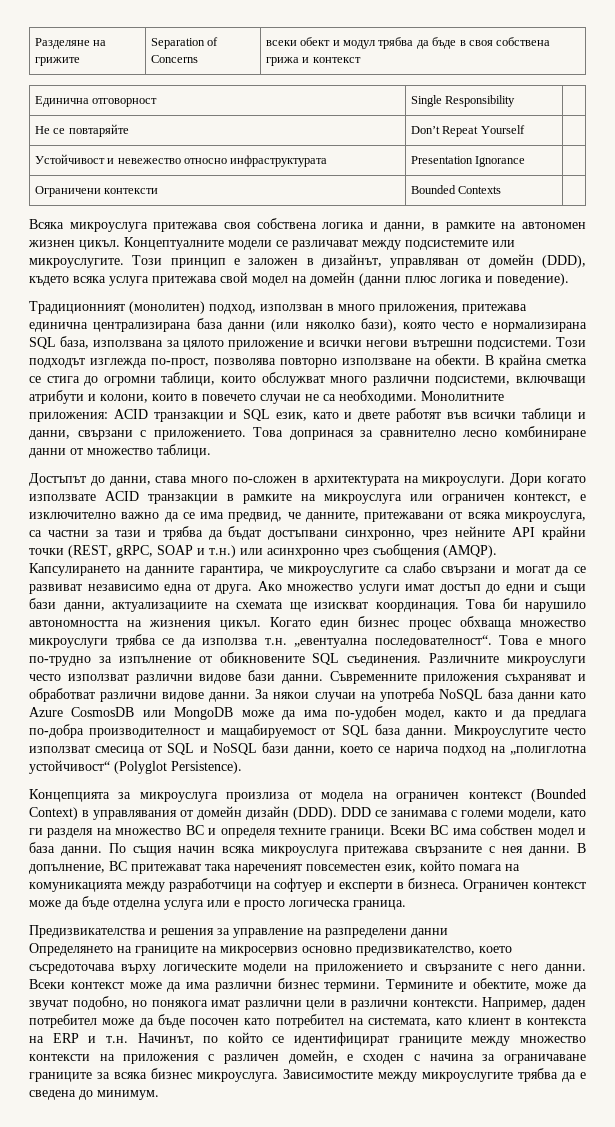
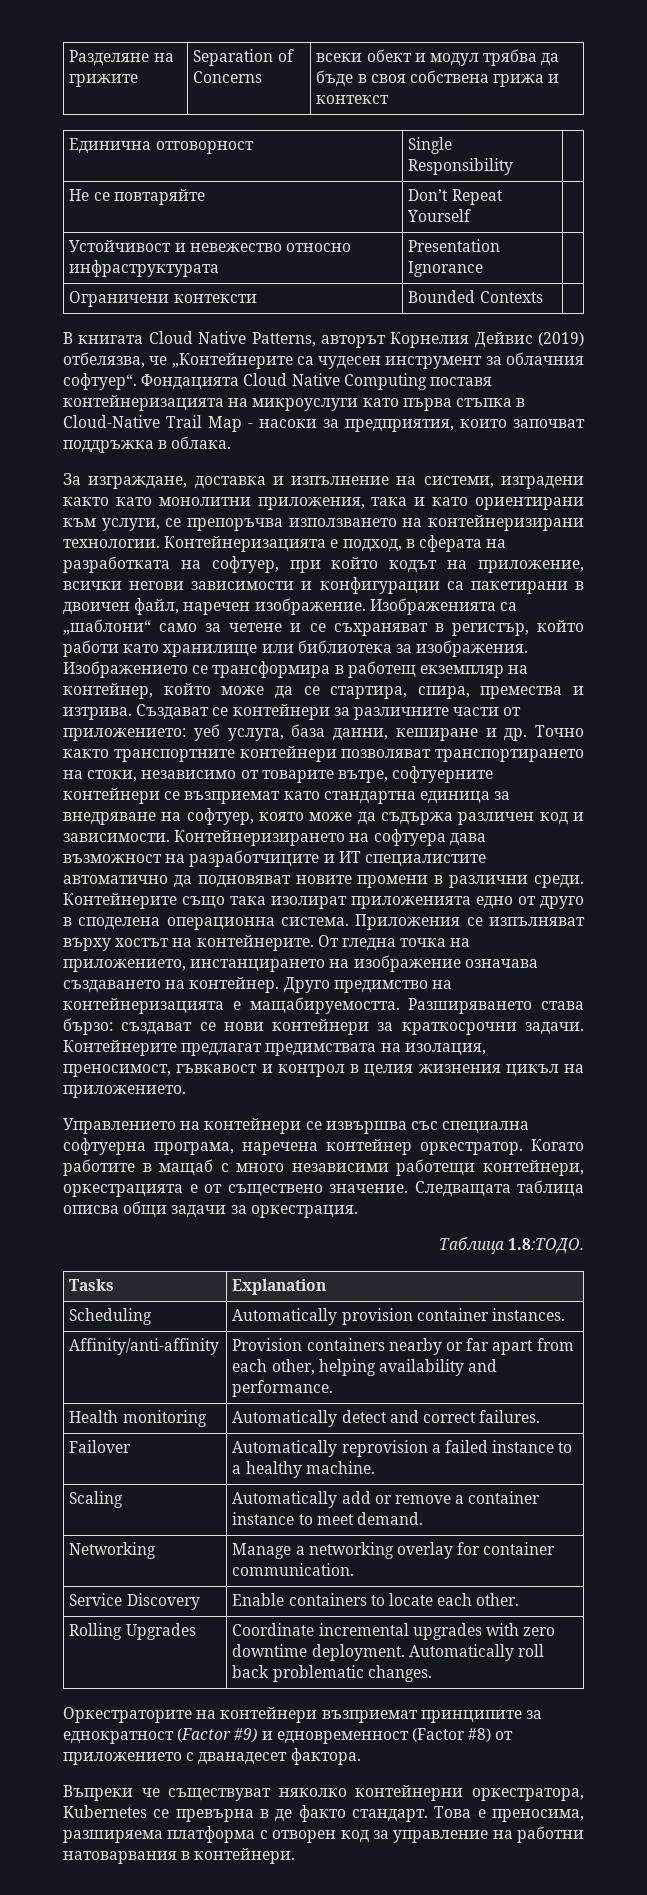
- Всяка микроуслуга притежава своя собствена логика и данни, в рамките на автономен жизнен цикъл. Концептуалните модели се различават между подсистемите или микроуслугите. Този принцип е заложен в дизайнът, управляван от домейн (DDD), където всяка услуга притежава свой модел на домейн (данни плюс логика и поведение).
- Традиционният (монолитен) подход, използван в много приложения, притежава единична централизирана база данни (или няколко бази), която често е нормализирана SQL база, използвана за цялото приложение и всички негови вътрешни подсистеми. Този подходът изглежда по-прост, позволява повторно използване на обекти. В крайна сметка се стига до огромни таблици, които обслужват много различни подсистеми, включващи атрибути и колони, които в повечето случаи не са необходими. Монолитните приложения: ACID транзакции и SQL език, като и двете работят във всички таблици и данни, свързани с приложението. Това допринася за сравнително лесно комбиниране данни от множество таблици.
- Достъпът до данни, става много по-сложен в архитектурата на микроуслуги. Дори когато използвате ACID транзакции в рамките на микроуслуга или ограничен контекст, е изключително важно да се има предвид, че данните, притежавани от всяка микроуслуга, са частни за тази и трябва да бъдат достъпвани синхронно, чрез нейните API крайни точки (REST, gRPC, SOAP и т.н.) или асинхронно чрез съобщения (AMQP). Капсулирането на данните гарантира, че микроуслугите са слабо свързани и могат да се развиват независимо една от друга. Ако множество услуги имат достъп до едни и същи бази данни, актуализациите на схемата ще изискват координация. Това би нарушило автономността на жизнения цикъл. Когато един бизнес процес обхваща множество микроуслуги трябва се да използва т.н. „евентуална последователност“. Това е много по-трудно за изпълнение от обикновените SQL съединения. Различните микроуслуги често използват различни видове бази данни. Съвременните приложения съхраняват и обработват различни видове данни. За някои случаи на употреба NoSQL база данни като Azure CosmosDB или MongoDB може да има по-удобен модел, както и да предлага по-добра производителност и мащабируемост от SQL база данни. Микроуслугите често използват смесица от SQL и NoSQL бази данни, което се нарича подход на „полиглотна устойчивост“ (Polyglot Persistence).
- Концепцията за микроуслуга произлиза от модела на ограничен контекст (Bounded Context) в управлявания от домейн дизайн (DDD). DDD се занимава с големи модели, като ги разделя на множество BC и определя техните граници. Всеки BC има собствен модел и база данни. По същия начин всяка микроуслуга притежава свързаните с нея данни. В допълнение, BC притежават така нареченият повсеместен език, който помага на комуникацията между разработчици на софтуер и експерти в бизнеса. Ограничен контекст може да бъде отделна услуга или е просто логическа граница.
- Предизвикателства и решения за управление на разпределени данни
- Определянето на границите на микросервиз основно предизвикателство, което съсредоточава върху логическите модели на приложението и свързаните с него данни. Всеки контекст може да има различни бизнес термини. Термините и обектите, може да звучат подобно, но понякога имат различни цели в различни контексти. Например, даден потребител може да бъде посочен като потребител на системата, като клиент в контекста на ERP и т.н. Начинът, по който се идентифицират границите между множество контексти на приложения с различен домейн, е сходен с начина за ограничаване границите за всяка бизнес микроуслуга. Зависимостите между микроуслугите трябва да е сведена до минимум.
+ В книгата Cloud Native Patterns, авторът Корнелия Дейвис (2019) отбелязва, че „Контейнерите са чудесен инструмент за облачния софтуер“. Фондацията Cloud Native Computing поставя контейнеризацията на микроуслуги като първа стъпка в Cloud-Native Trail Map - насоки за предприятия, които започват поддръжка в облака.
+ За изграждане, доставка и изпълнение на системи, изградени както като монолитни приложения, така и като ориентирани към услуги, се препоръчва използването на контейнеризирани технологии. Контейнеризацията е подход, в сферата на разработката на софтуер, при който кодът на приложение, всички негови зависимости и конфигурации са пакетирани в двоичен файл, наречен изображение. Изображенията са „шаблони“ само за четене и се съхраняват в регистър, който работи като хранилище или библиотека за изображения. Изображението се трансформира в работещ екземпляр на контейнер, който може да се стартира, спира, премества и изтрива. Създават се контейнери за различните части от приложението: уеб услуга, база данни, кеширане и др. Точно както транспортните контейнери позволяват транспортирането на стоки, независимо от товарите вътре, софтуерните контейнери се възприемат като стандартна единица за внедряване на софтуер, която може да съдържа различен код и зависимости. Контейнеризирането на софтуера дава възможност на разработчиците и ИТ специалистите автоматично да подновяват новите промени в различни среди. Контейнерите също така изолират приложенията едно от друго в споделена операционна система. Приложения се изпълняват върху хостът на контейнерите. От гледна точка на приложението, инстанцирането на изображение означава създаването на контейнер. Друго предимство на контейнеризацията е мащабируемостта. Разширяването става бързо: създават се нови контейнери за краткосрочни задачи. Контейнерите предлагат предимствата на изолация, преносимост, гъвкавост и контрол в целия жизнения цикъл на приложението.
+ Управлението на контейнери се извършва със специална софтуерна програма, наречена контейнер оркестратор. Когато работите в мащаб с много независими работещи контейнери, оркестрацията е от съществено значение. Следващата таблица описва общи задачи за оркестрация.
+ Таблица 1.8:ТОДО.
+ Tasks | Explanation
+ Scheduling | Automatically provision container instances.
+ Affinity/anti-affinity | Provision containers nearby or far apart from each other, helping availability and performance.
+ Health monitoring | Automatically detect and correct failures.
+ Failover | Automatically reprovision a failed instance to a healthy machine.
+ Scaling | Automatically add or remove a container instance to meet demand.
+ Networking | Manage a networking overlay for container communication.
+ Service Discovery | Enable containers to locate each other.
+ Rolling Upgrades | Coordinate incremental upgrades with zero downtime deployment. Automatically roll back problematic changes.
+ Оркестраторите на контейнери възприемат принципите за еднократност (Factor #9) и едновременност (Factor #8) от приложението с дванадесет фактора.
+ Въпреки че съществуват няколко контейнерни оркестратора, Kubernetes се превърна в де факто стандарт. Това е преносима, разширяема платформа с отворен код за управление на работни натоварвания в контейнери.

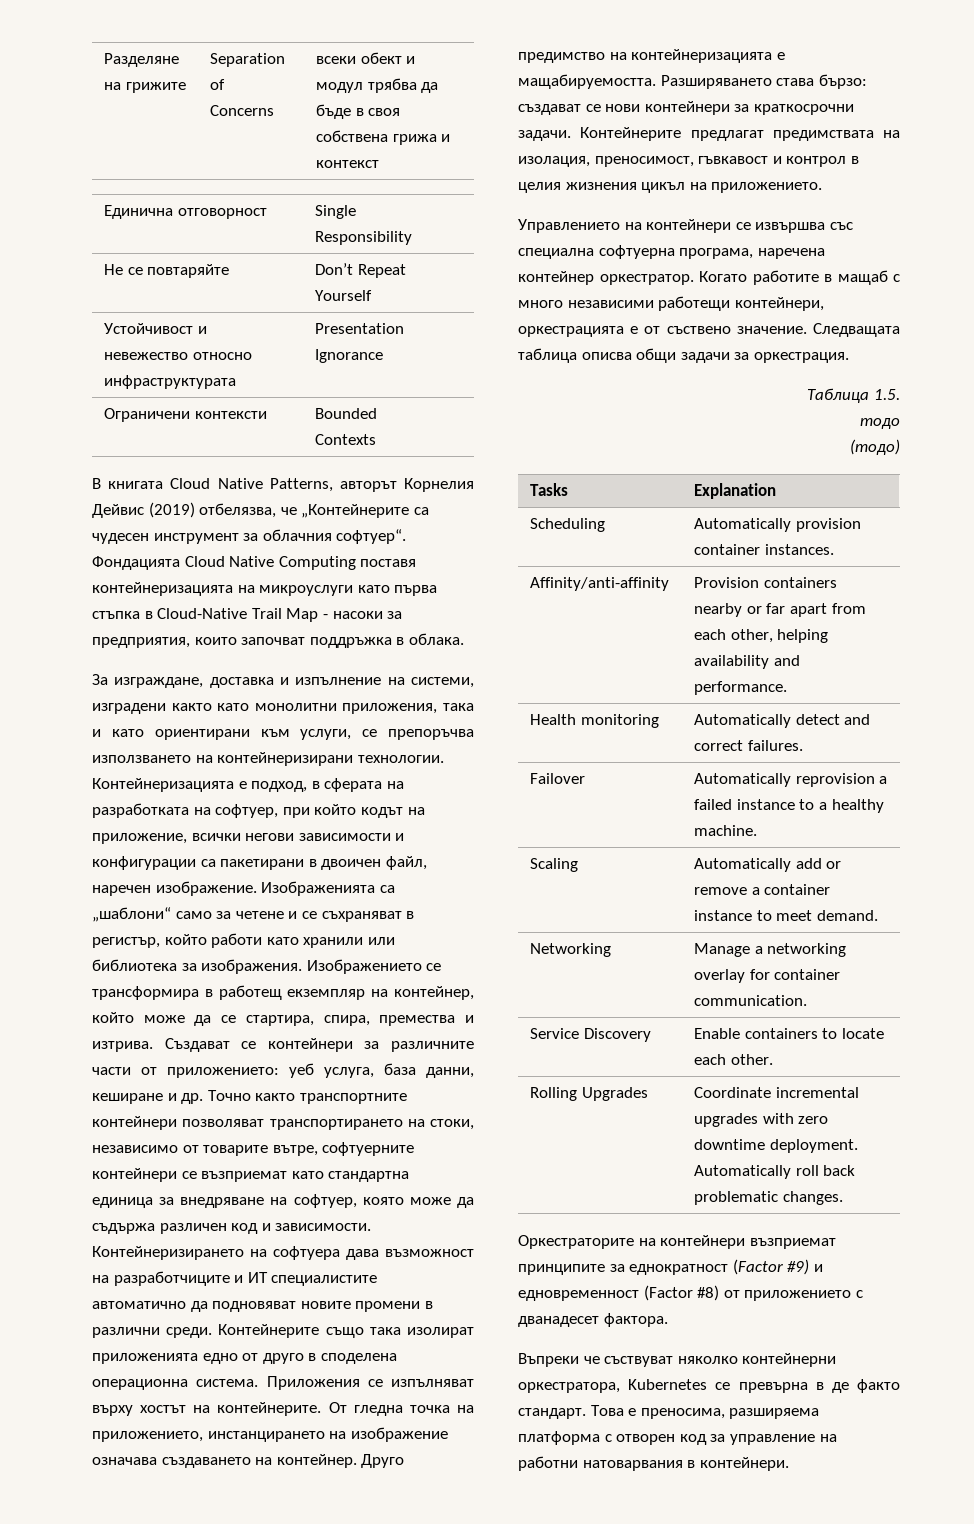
- Изображенията са „шаблони“ само за четене и се съхраняват в регистър, който работи като хранилище или библиотека за изображения.
+ Изображенията са „шаблони“ само за четене и се съхраняват в регистър, който работи като хранили или библиотека за изображения.
- Когато работите в мащаб с много независими работещи контейнери, оркестрацията е от съществено значение.
+ Когато работите в мащаб с много независими работещи контейнери, оркестрацията е от съствено значение.
- Таблица 1.8:ТОДО.
+ Таблица 1.5.
+ тодо
+ (тодо)
- Въпреки че съществуват няколко контейнерни оркестратора, Kubernetes се превърна в де факто стандарт.
+ Въпреки че съствуват няколко контейнерни оркестратора, Kubernetes се превърна в де факто стандарт.

